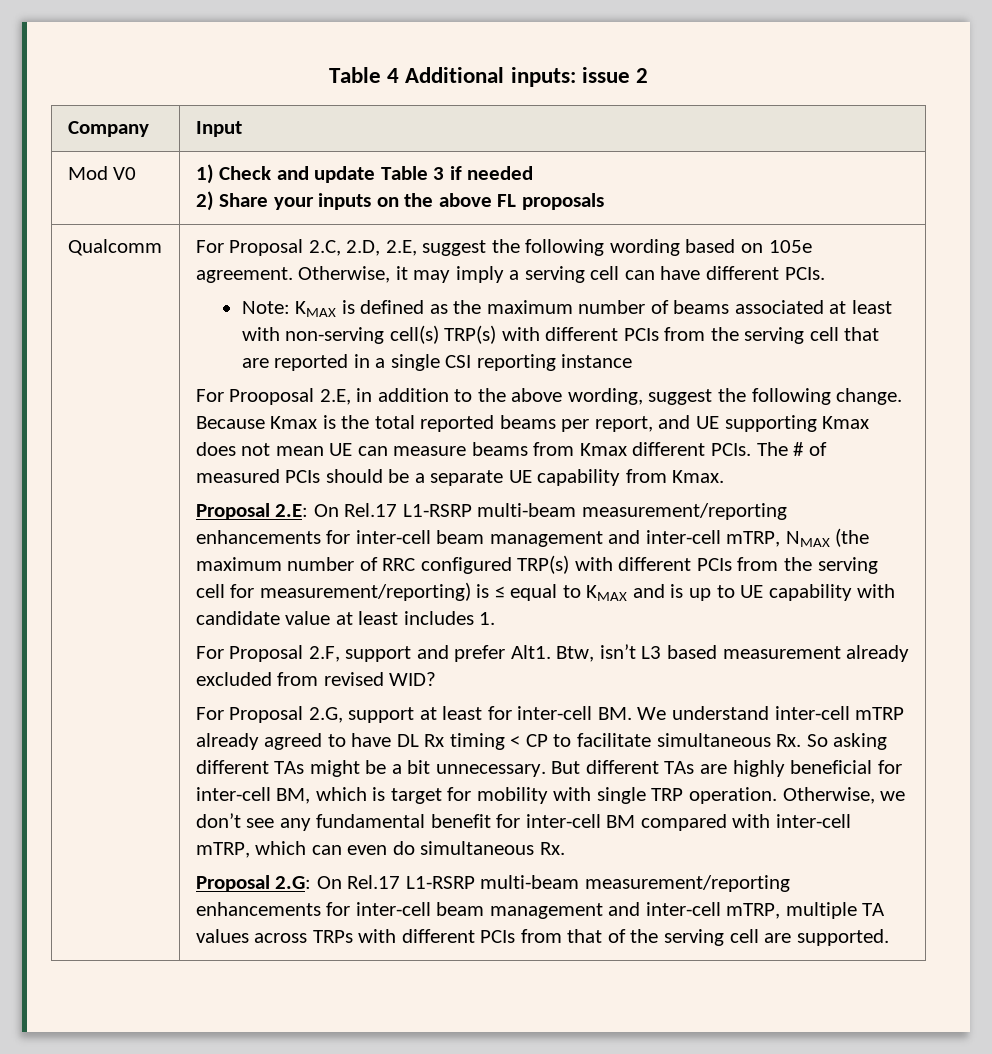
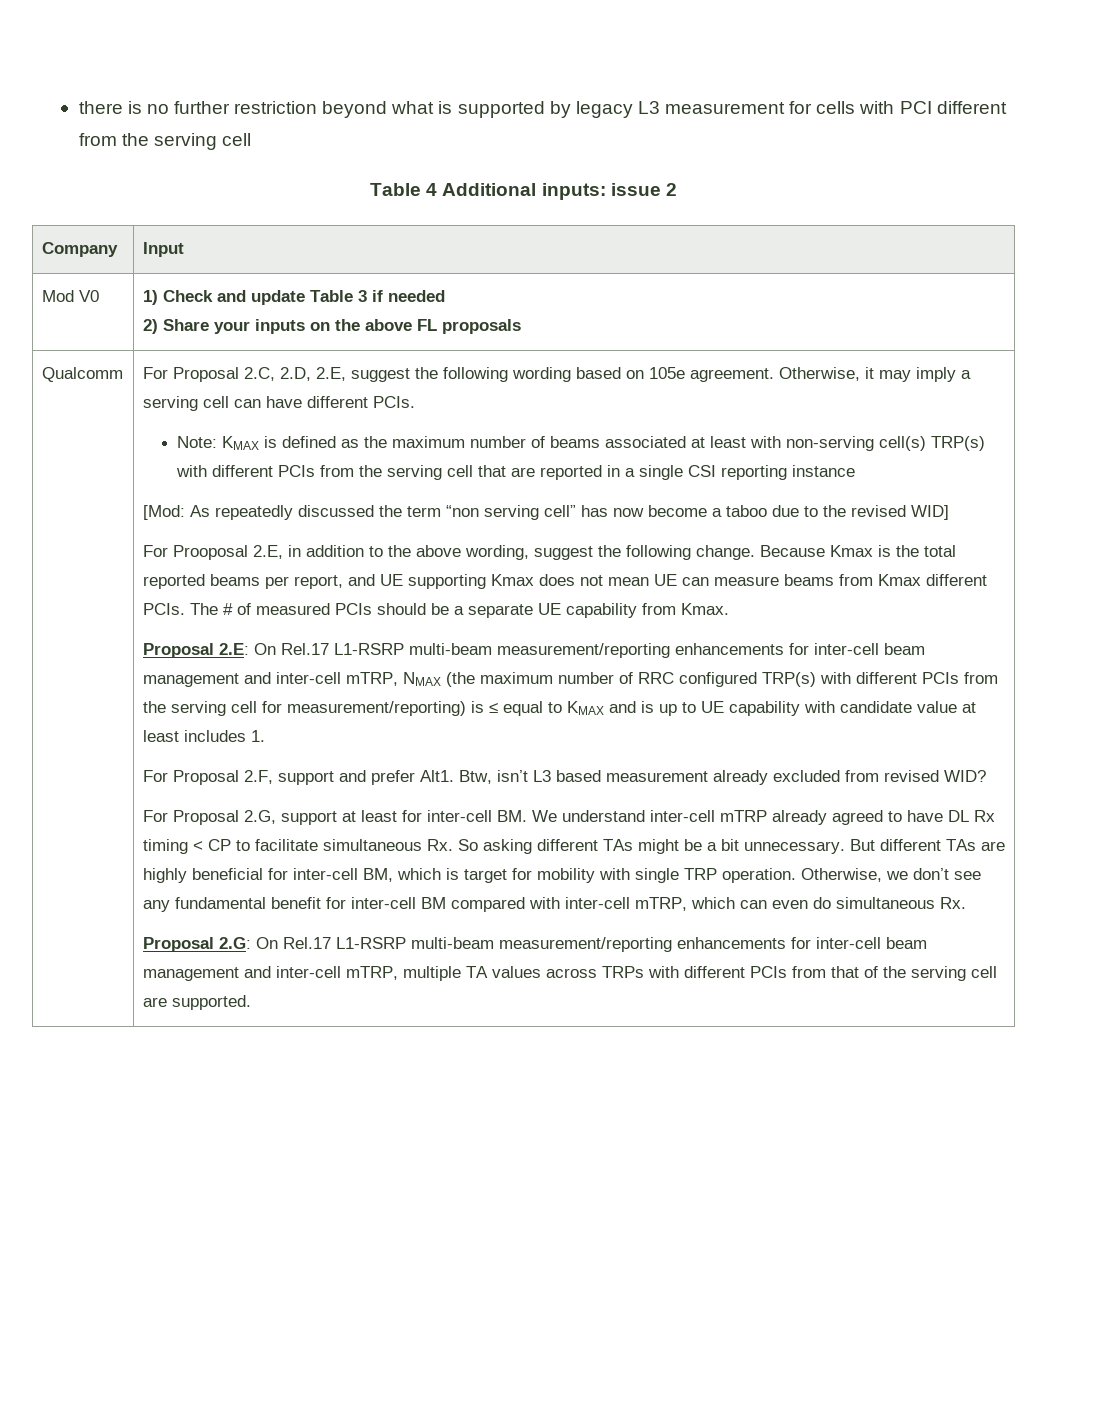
+ there is no further restriction beyond what is supported by legacy L3 measurement for cells with PCI different from the serving cell
+ [Mod: As repeatedly discussed the term “non serving cell” has now become a taboo due to the revised WID]

